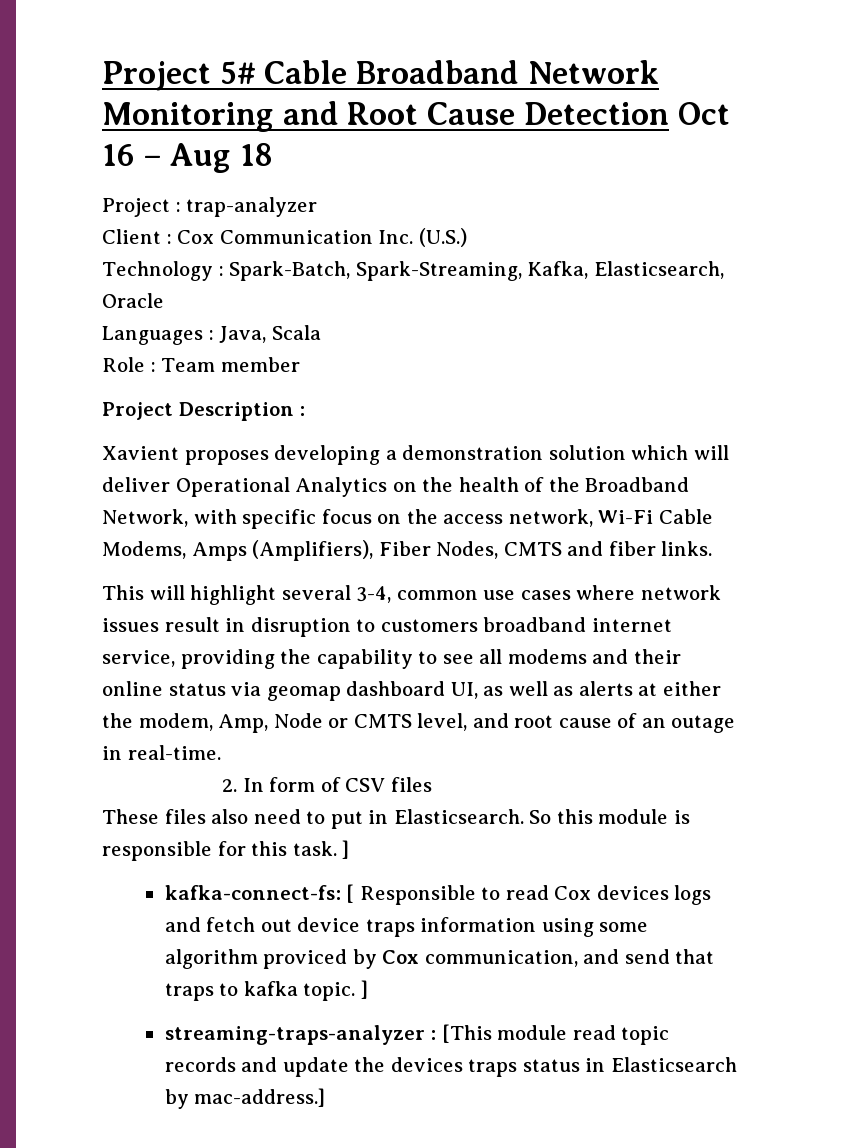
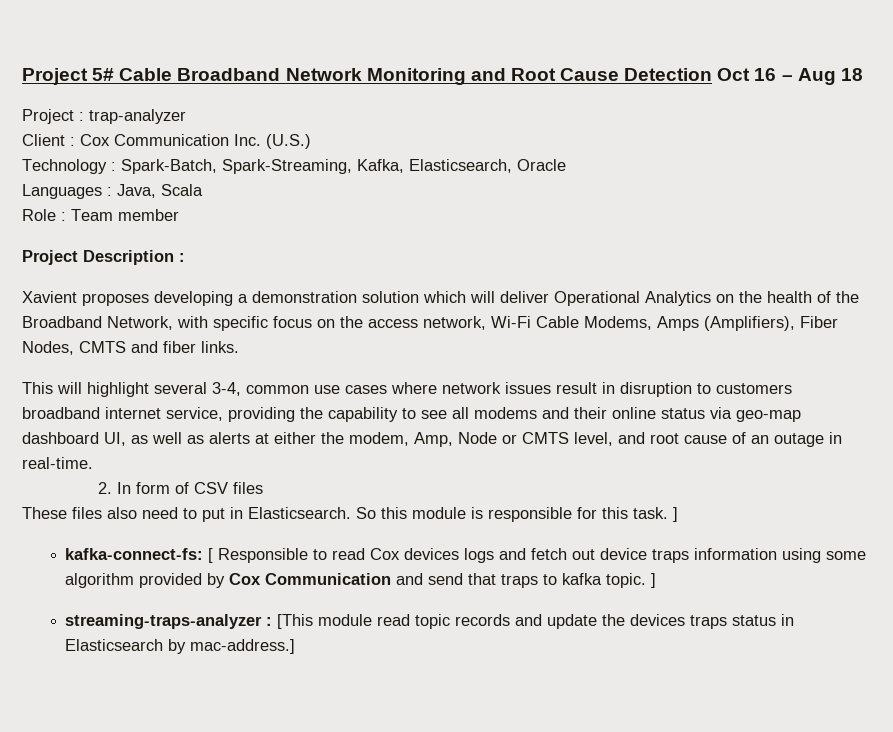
- This will highlight several 3-4, common use cases where network issues result in disruption to customers broadband internet service, providing the capability to see all modems and their online status via geomap dashboard UI, as well as alerts at either the modem, Amp, Node or CMTS level, and root cause of an outage in real-time.
+ This will highlight several 3-4, common use cases where network issues result in disruption to customers broadband internet service, providing the capability to see all modems and their online status via geo-map dashboard UI, as well as alerts at either the modem, Amp, Node or CMTS level, and root cause of an outage in real-time.
- kafka-connect-fs: [ Responsible to read Cox devices logs and fetch out device traps information using some algorithm proviced by Cox communication, and send that traps to kafka topic. ]
+ kafka-connect-fs: [ Responsible to read Cox devices logs and fetch out device traps information using some algorithm provided by Cox Communication and send that traps to kafka topic. ]

